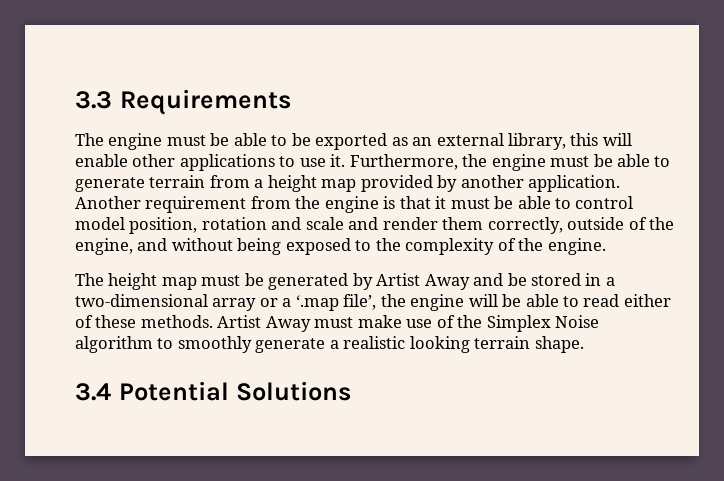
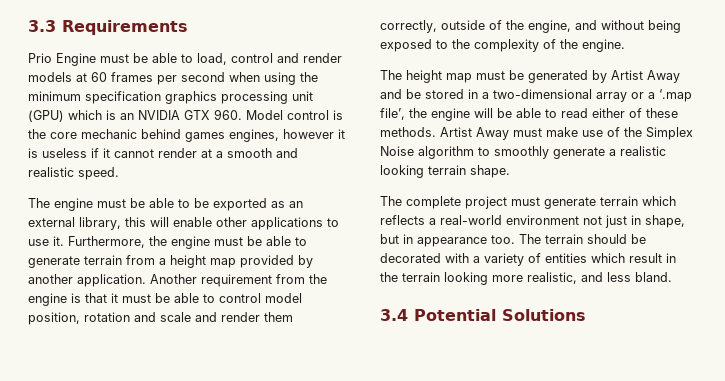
+ Prio Engine must be able to load, control and render models at 60 frames per second when using the minimum specification graphics processing unit (GPU) which is an NVIDIA GTX 960. Model control is the core mechanic behind games engines, however it is useless if it cannot render at a smooth and realistic speed.
+ The complete project must generate terrain which reflects a real-world environment not just in shape, but in appearance too. The terrain should be decorated with a variety of entities which result in the terrain looking more realistic, and less bland.

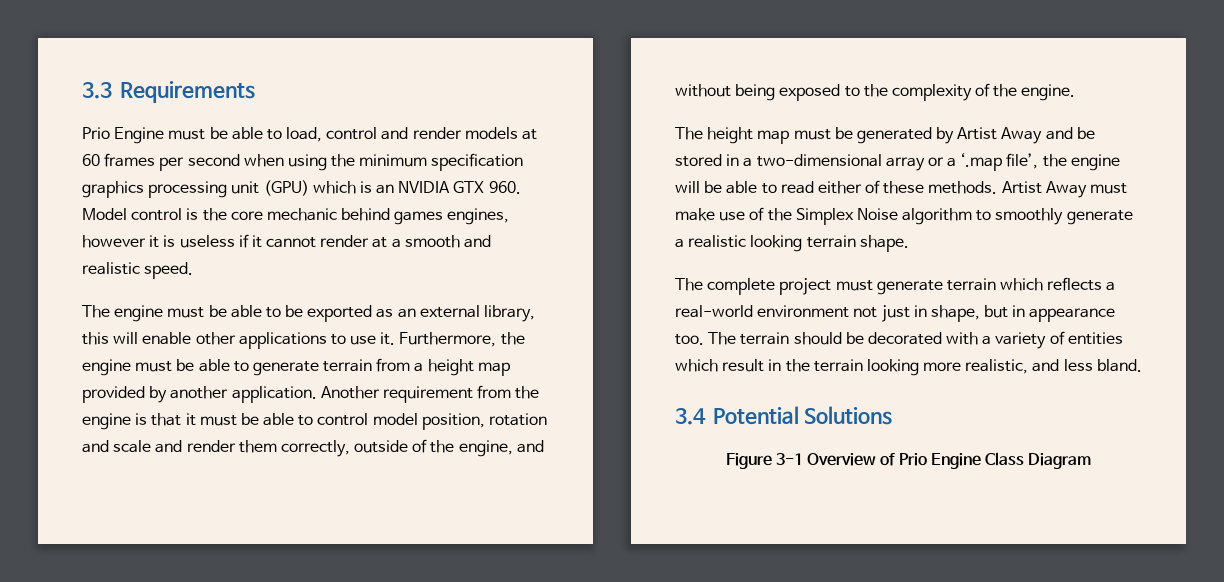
+ Figure 3-1 Overview of Prio Engine Class Diagram

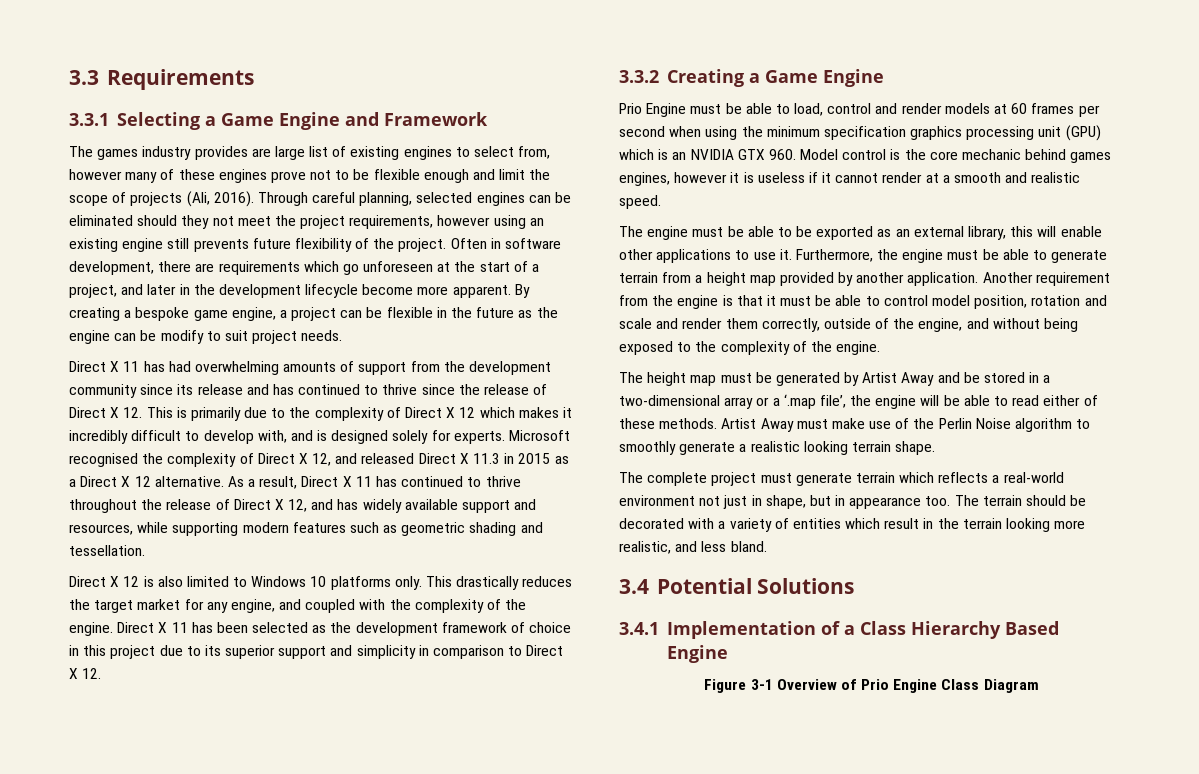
+ 3.3.1 Selecting a Game Engine and Framework
+ The games industry provides are large list of existing engines to select from, however many of these engines prove not to be flexible enough and limit the scope of projects (Ali, 2016). Through careful planning, selected engines can be eliminated should they not meet the project requirements, however using an existing engine still prevents future flexibility of the project. Often in software development, there are requirements which go unforeseen at the start of a project, and later in the development lifecycle become more apparent. By creating a bespoke game engine, a project can be flexible in the future as the engine can be modify to suit project needs.
+ Direct X 11 has had overwhelming amounts of support from the development community since its release and has continued to thrive since the release of Direct X 12. This is primarily due to the complexity of Direct X 12 which makes it incredibly difficult to develop with, and is designed solely for experts. Microsoft recognised the complexity of Direct X 12, and released Direct X 11.3 in 2015 as a Direct X 12 alternative. As a result, Direct X 11 has continued to thrive throughout the release of Direct X 12, and has widely available support and resources, while supporting modern features such as geometric shading and tessellation.
+ Direct X 12 is also limited to Windows 10 platforms only. This drastically reduces the target market for any engine, and coupled with the complexity of the engine. Direct X 11 has been selected as the development framework of choice in this project due to its superior support and simplicity in comparison to Direct X 12.
+ 3.3.2 Creating a Game Engine
- Artist Away must make use of the Simplex Noise algorithm to smoothly generate a realistic looking terrain shape.
+ Artist Away must make use of the Perlin Noise algorithm to smoothly generate a realistic looking terrain shape.
+ 3.4.1 Implementation of a Class Hierarchy Based Engine

